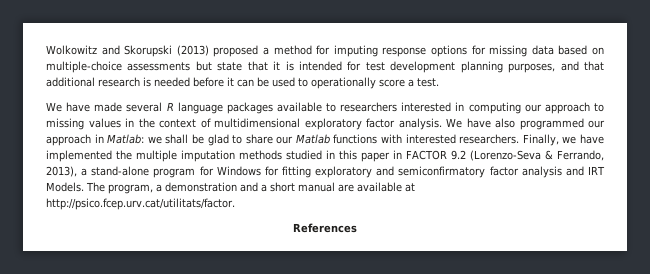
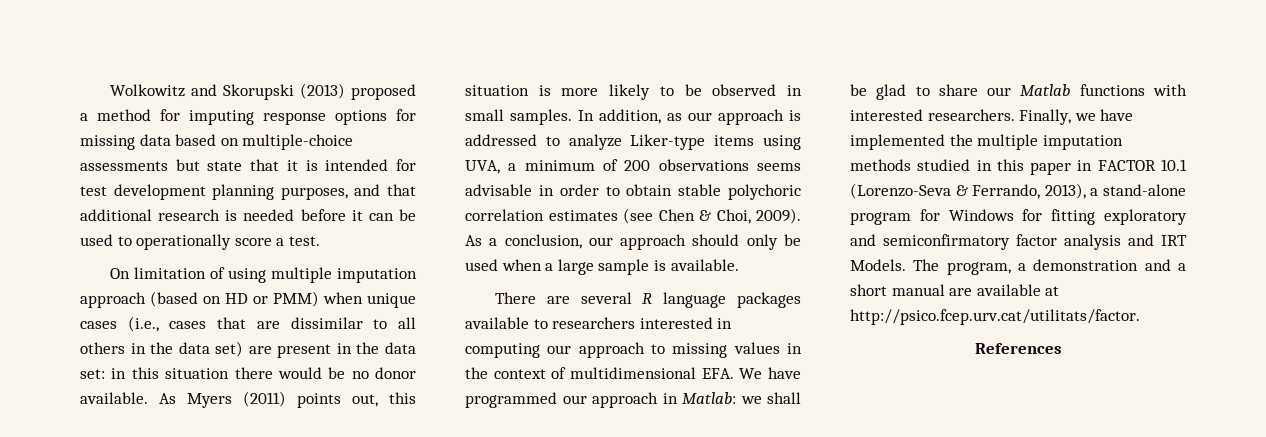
- We have made several R language packages available to researchers interested in computing our approach to missing values in the context of multidimensional exploratory factor analysis. We have also programmed our approach in Matlab: we shall be glad to share our Matlab functions with interested researchers.
+ On limitation of using multiple imputation approach (based on HD or PMM) when unique cases (i.e., cases that are dissimilar to all others in the data set) are present in the data set: in this situation there would be no donor available. As Myers (2011) points out, this situation is more likely to be observed in small samples. In addition, as our approach is addressed to analyze Liker-type items using UVA, a minimum of 200 observations seems advisable in order to obtain stable polychoric correlation estimates (see Chen & Choi, 2009). As a conclusion, our approach should only be used when a large sample is available.
+ There are several R language packages available to researchers interested in computing our approach to missing values in the context of multidimensional EFA. We have programmed our approach in Matlab: we shall be glad to share our Matlab functions with interested researchers.
- Finally, we have implemented the multiple imputation methods studied in this paper in FACTOR 9.2 (Lorenzo-Seva & Ferrando, 2013), a stand-alone program for Windows for fitting exploratory and semiconfirmatory factor analysis and IRT Models.
+ Finally, we have implemented the multiple imputation methods studied in this paper in FACTOR 10.1 (Lorenzo-Seva & Ferrando, 2013), a stand-alone program for Windows for fitting exploratory and semiconfirmatory factor analysis and IRT Models.

